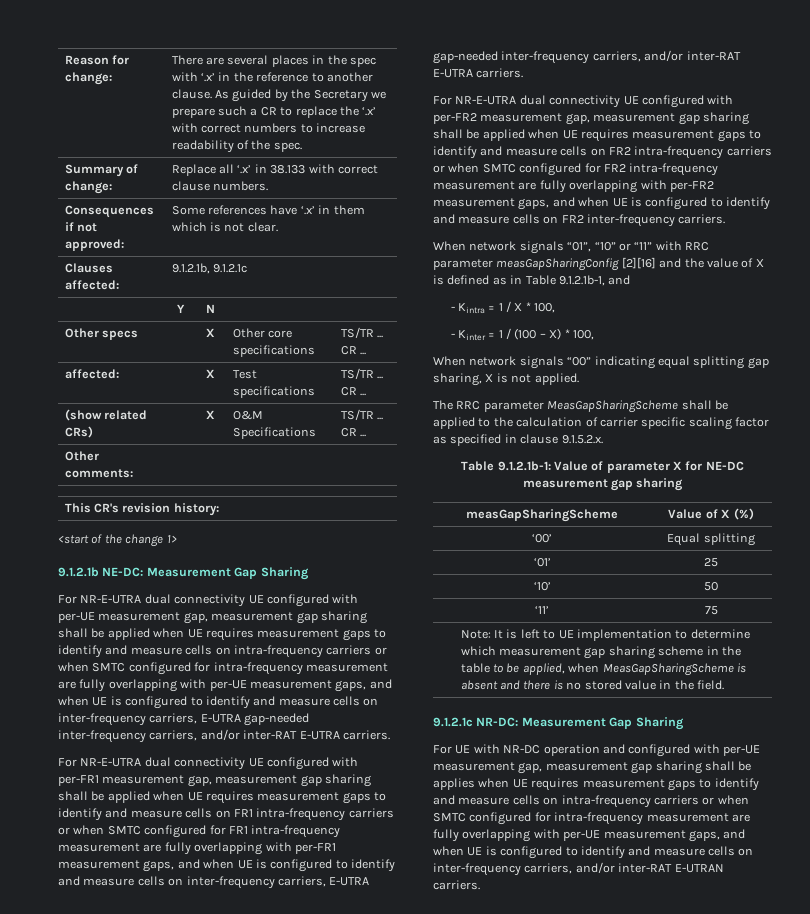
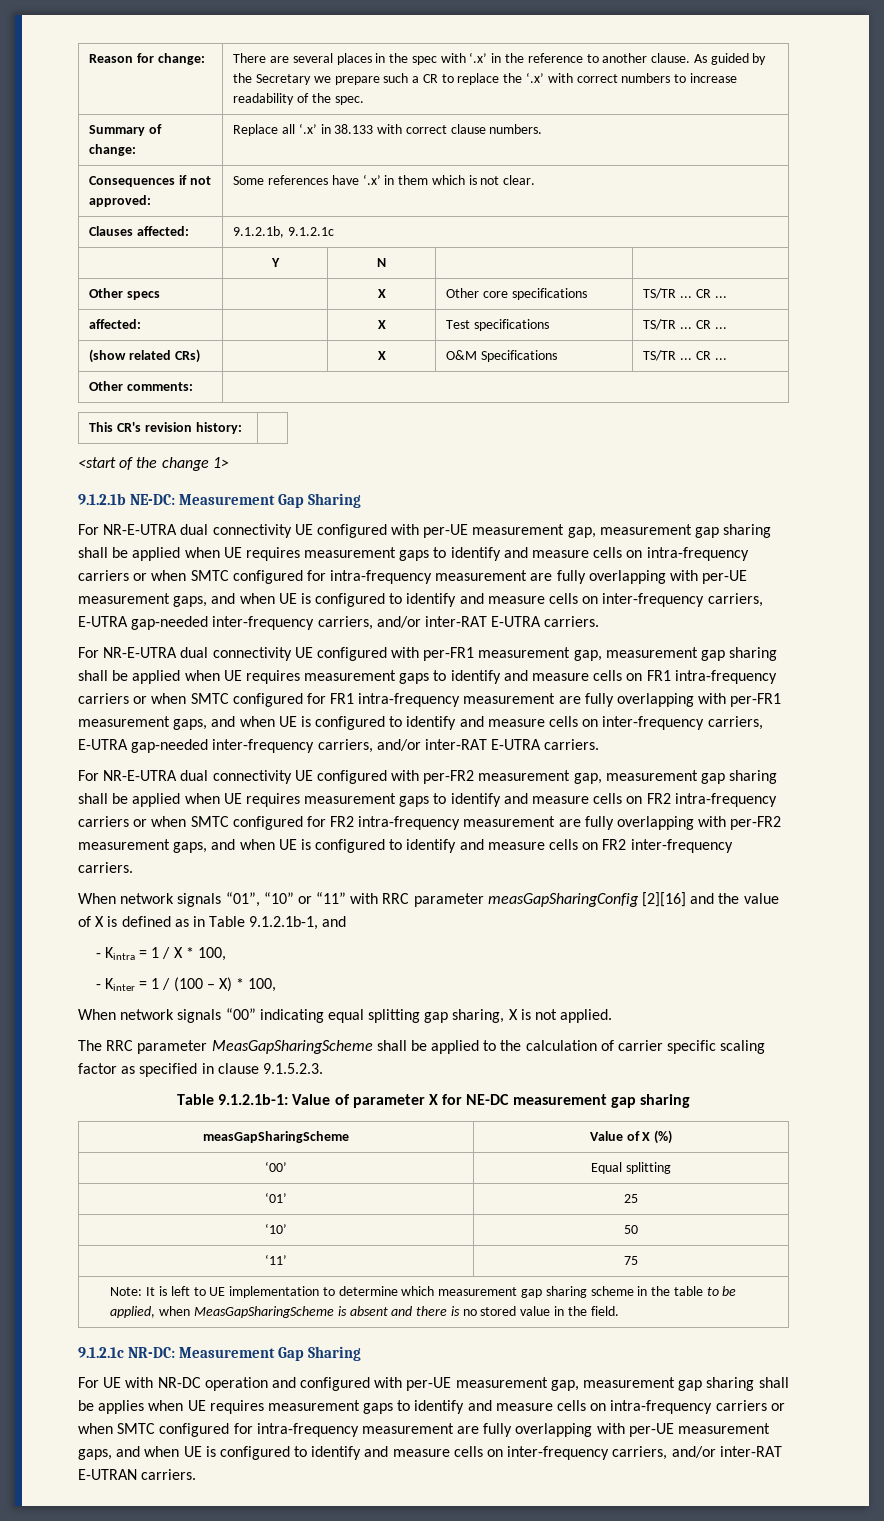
- The RRC parameter MeasGapSharingScheme shall be applied to the calculation of carrier specific scaling factor as specified in clause 9.1.5.2.x.
+ The RRC parameter MeasGapSharingScheme shall be applied to the calculation of carrier specific scaling factor as specified in clause 9.1.5.2.3.

